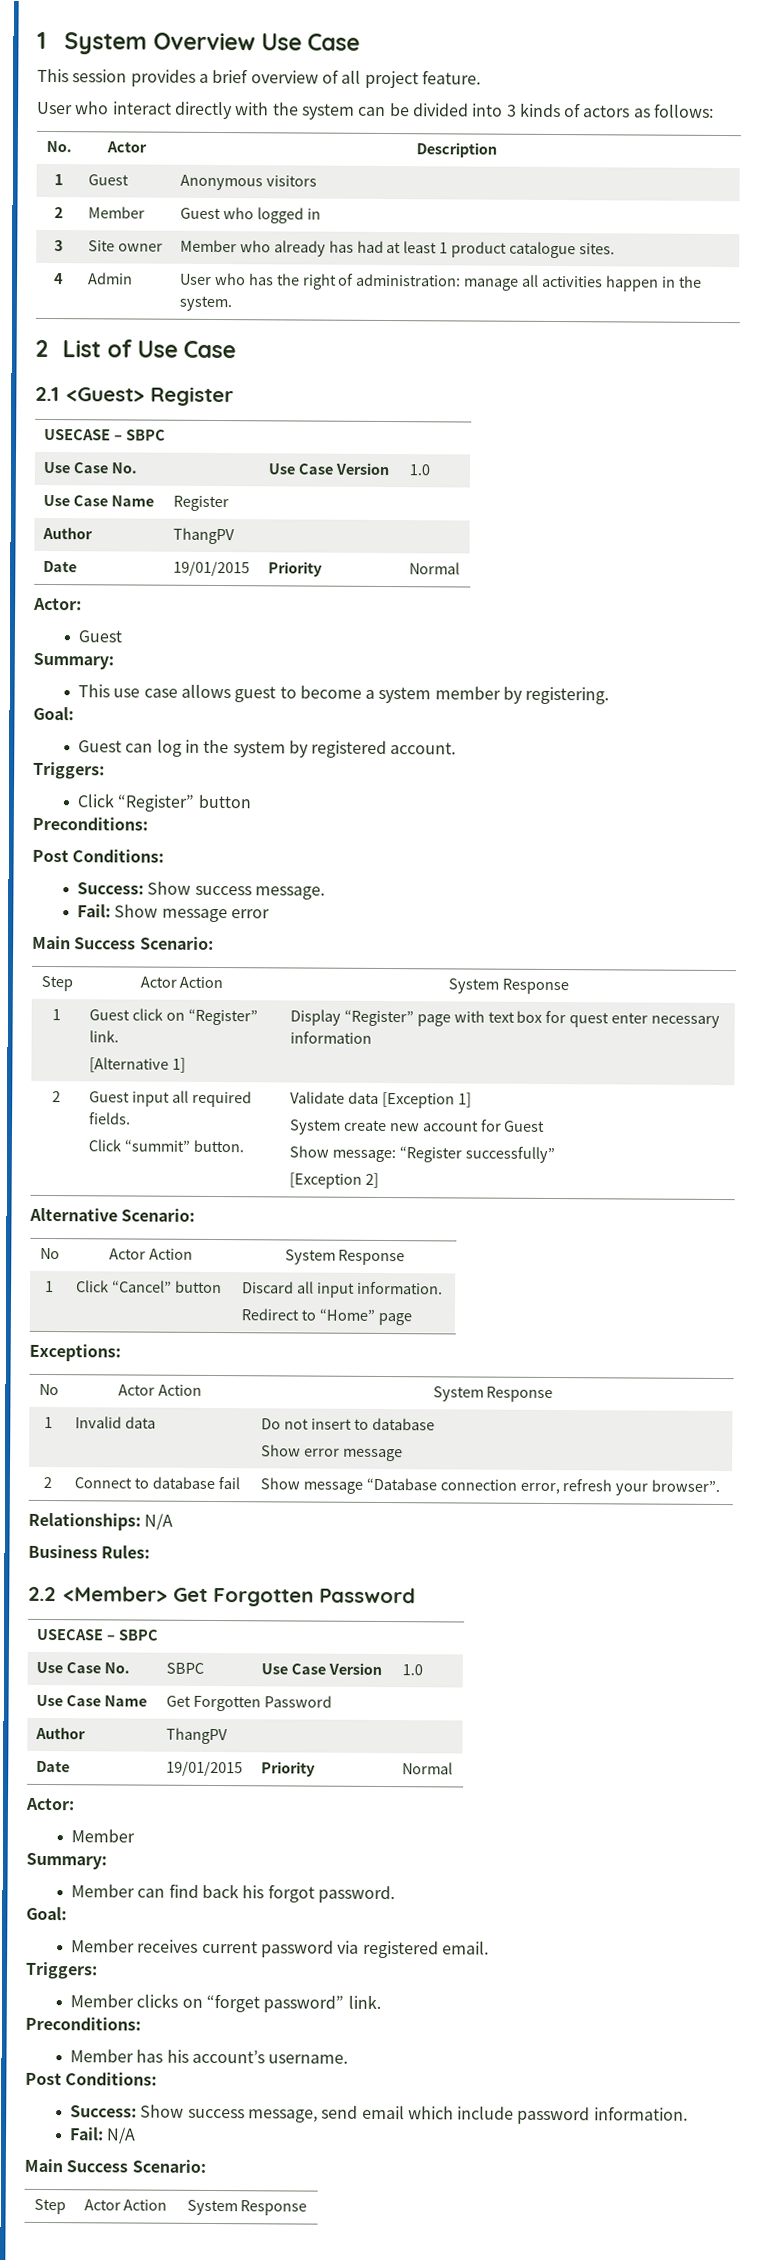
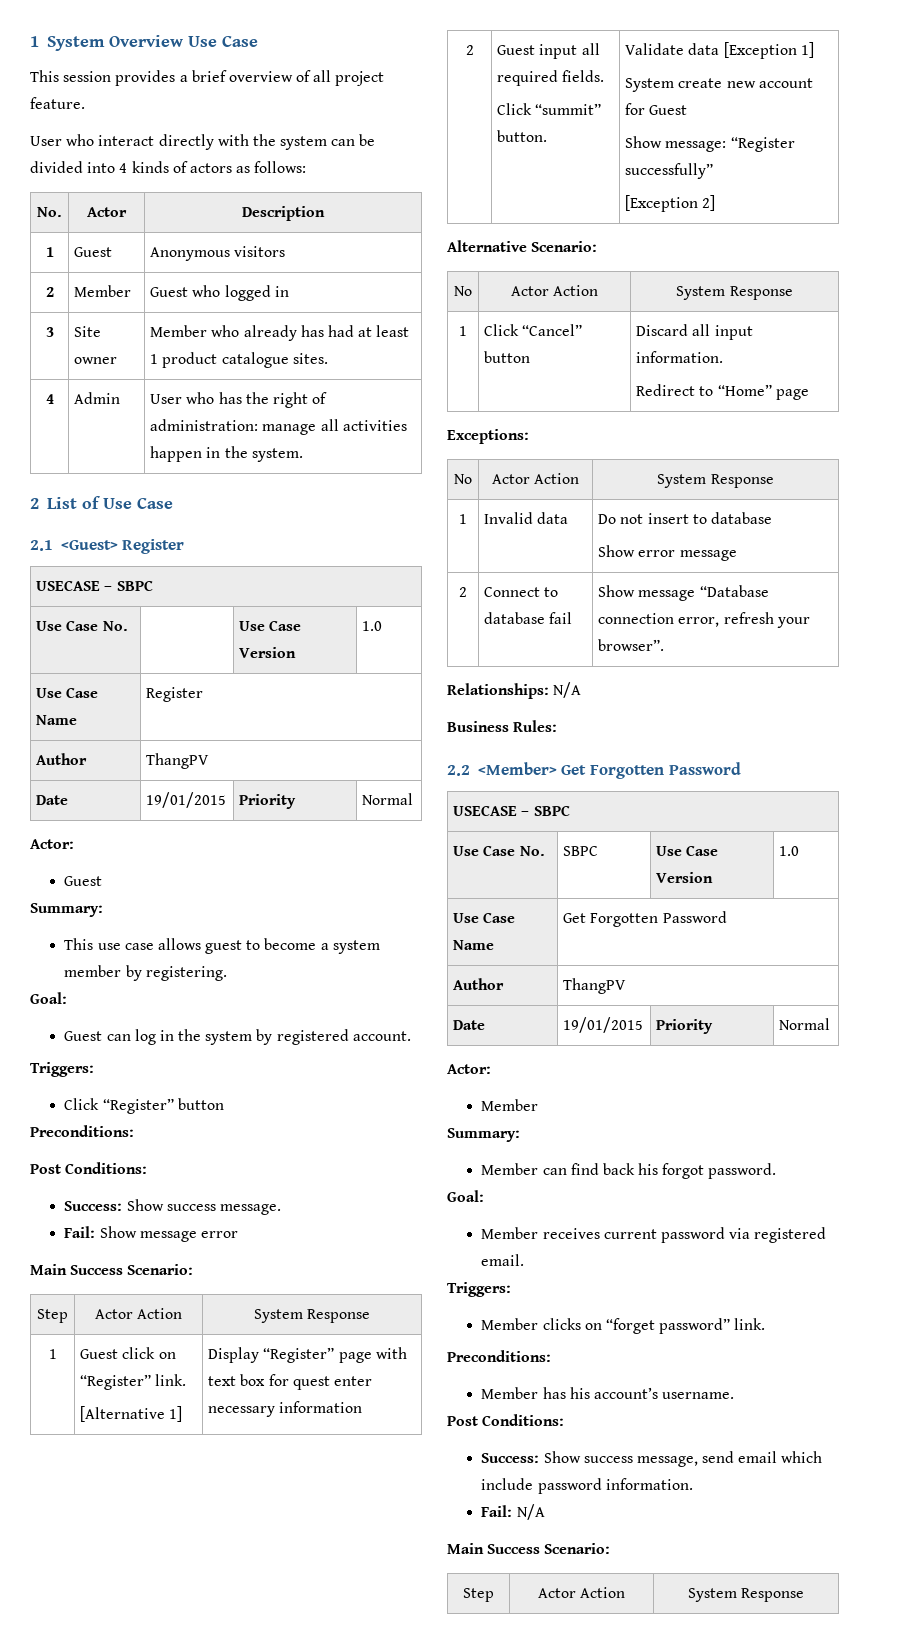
- User who interact directly with the system can be divided into 3 kinds of actors as follows:
+ User who interact directly with the system can be divided into 4 kinds of actors as follows:

